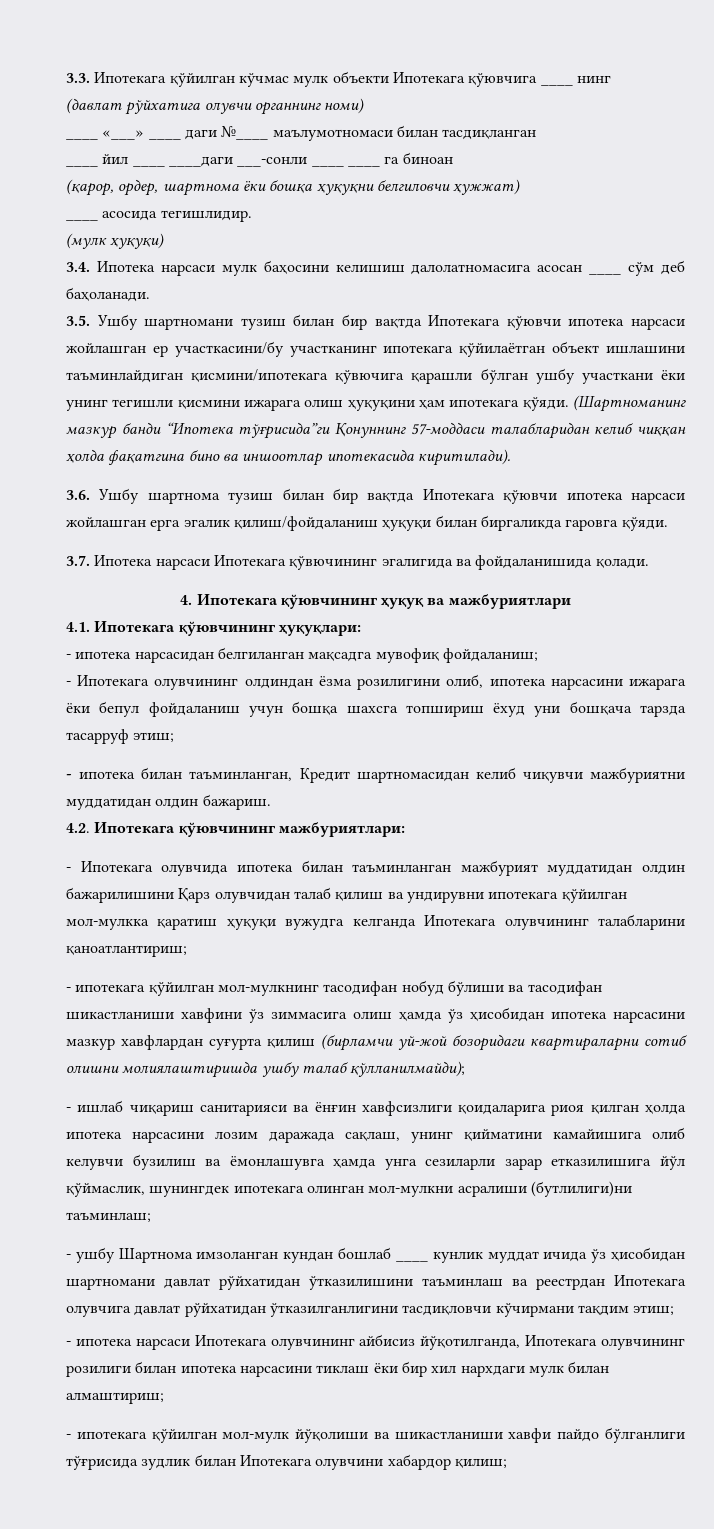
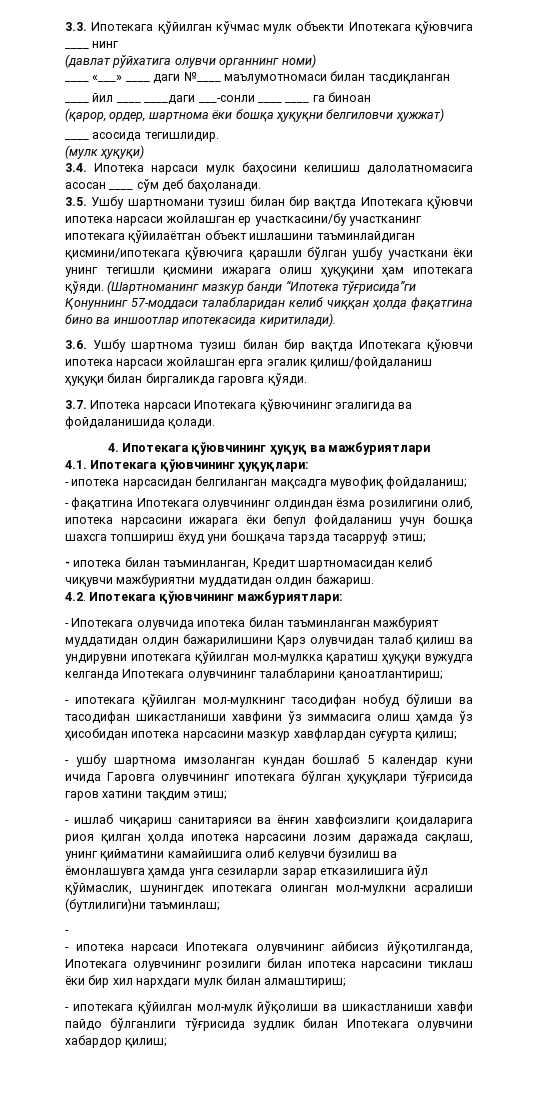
- - Ипотекага олувчининг олдиндан ёзма розилигини олиб, ипотека нарсасини ижарага ёки бепул фойдаланиш учун бошқа шахсга топшириш ёхуд уни бошқача тарзда тасарруф этиш;
+ - фақатгина Ипотекага олувчининг олдиндан ёзма розилигини олиб, ипотека нарсасини ижарага ёки бепул фойдаланиш учун бошқа шахсга топшириш ёхуд уни бошқача тарзда тасарруф этиш;
- - ипотекага қўйилган мол-мулкнинг тасодифан нобуд бўлиши ва тасодифан шикастланиши хавфини ўз зиммасига олиш ҳамда ўз ҳисобидан ипотека нарсасини мазкур хавфлардан суғурта қилиш (бирламчи уй-жой бозоридаги квартираларни сотиб олишни молиялаштиришда ушбу талаб қўлланилмайди);
+ - ипотекага қўйилган мол-мулкнинг тасодифан нобуд бўлиши ва тасодифан шикастланиши хавфини ўз зиммасига олиш ҳамда ўз ҳисобидан ипотека нарсасини мазкур хавфлардан суғурта қилиш;
+ - ушбу шартнома имзоланган кундан бошлаб 5 календар куни ичида Гаровга олувчининг ипотекага бўлган ҳуқуқлари тўғрисида гаров хатини тақдим этиш;
  - ишлаб чиқариш санитарияси ва ёнғин хавфсизлиги қоидаларига риоя қилган ҳолда ипотека нарсасини лозим даражада сақлаш, унинг қийматини камайишига олиб келувчи бузилиш ва ёмонлашувга ҳамда унга сезиларли зарар етказилишига йўл қўймаслик, шунингдек ипотекага олинган мол-мулкни асралиши (бутлилиги)ни таъминлаш;
- - ушбу Шартнома имзоланган кундан бошлаб ____ кунлик муддат ичида ўз ҳисобидан шартномани давлат рўйхатидан ўтказилишини таъминлаш ва реестрдан Ипотекага олувчига давлат рўйхатидан ўтказилганлигини тасдиқловчи кўчирмани тақдим этиш;
+ -

